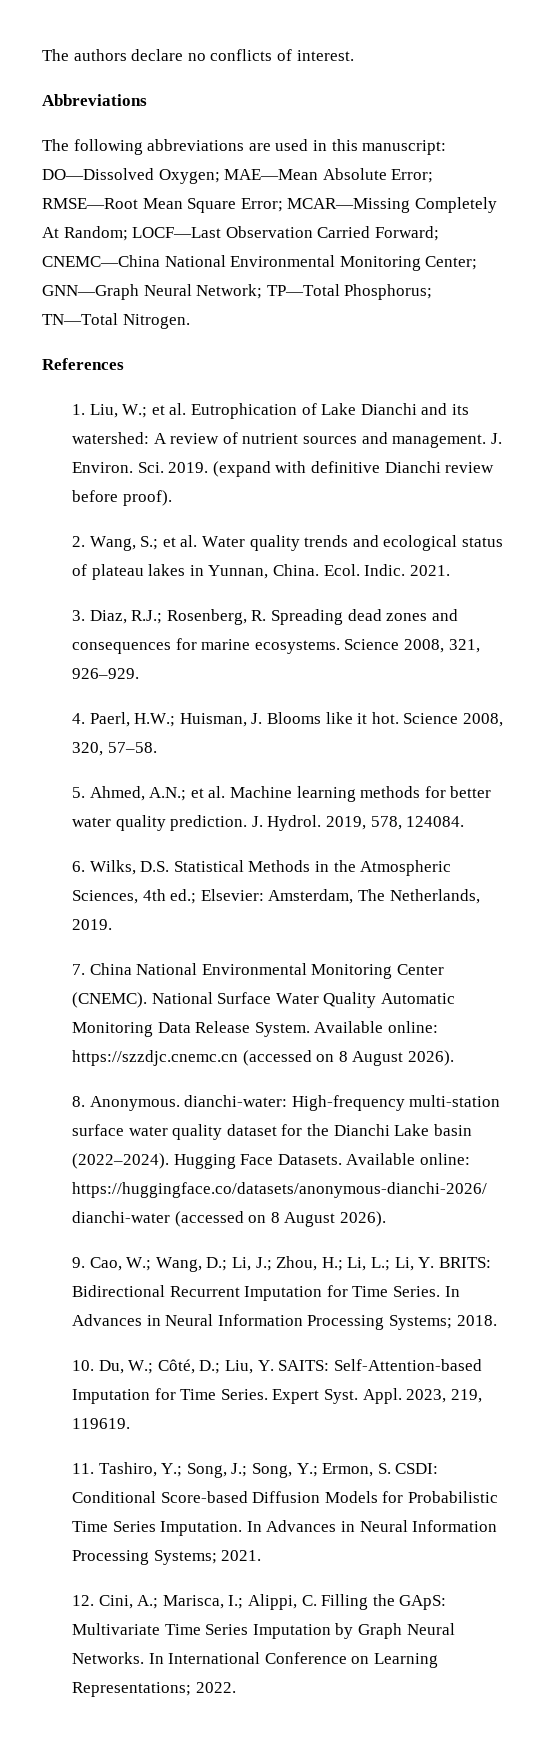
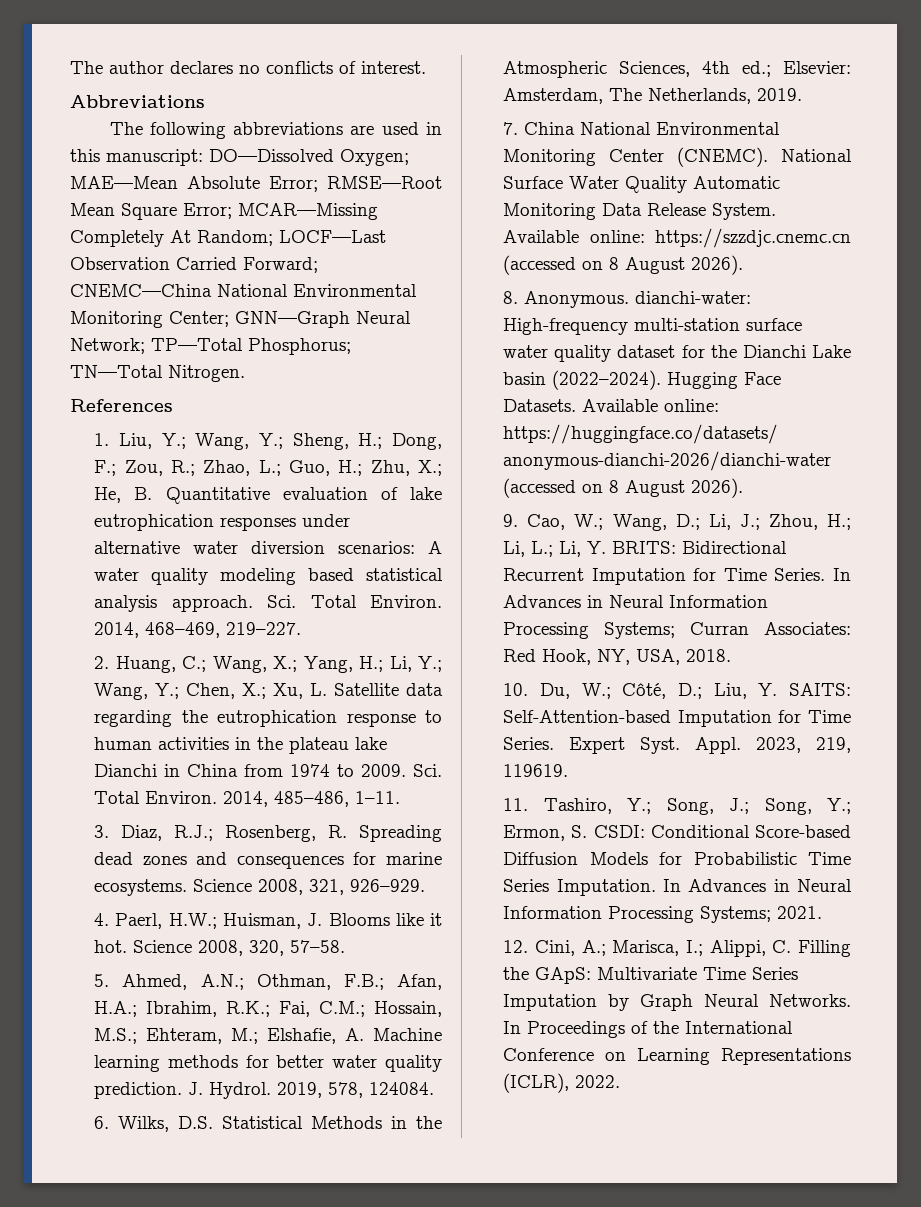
- The authors declare no conflicts of interest.
+ The author declares no conflicts of interest.
- 1. Liu, W.; et al. Eutrophication of Lake Dianchi and its watershed: A review of nutrient sources and management. J. Environ. Sci. 2019. (expand with definitive Dianchi review before proof).
- 2. Wang, S.; et al. Water quality trends and ecological status of plateau lakes in Yunnan, China. Ecol. Indic. 2021.
+ 1. Liu, Y.; Wang, Y.; Sheng, H.; Dong, F.; Zou, R.; Zhao, L.; Guo, H.; Zhu, X.; He, B. Quantitative evaluation of lake eutrophication responses under alternative water diversion scenarios: A water quality modeling based statistical analysis approach. Sci. Total Environ. 2014, 468–469, 219–227.
+ 2. Huang, C.; Wang, X.; Yang, H.; Li, Y.; Wang, Y.; Chen, X.; Xu, L. Satellite data regarding the eutrophication response to human activities in the plateau lake Dianchi in China from 1974 to 2009. Sci. Total Environ. 2014, 485–486, 1–11.
- 5. Ahmed, A.N.; et al. Machine learning methods for better water quality prediction.
+ 5. Ahmed, A.N.; Othman, F.B.; Afan, H.A.; Ibrahim, R.K.; Fai, C.M.; Hossain, M.S.; Ehteram, M.; Elshafie, A. Machine learning methods for better water quality prediction.
- In Advances in Neural Information Processing Systems; 2018.
+ In Advances in Neural Information Processing Systems; Curran Associates: Red Hook, NY, USA, 2018.
- In International Conference on Learning Representations; 2022.
+ In Proceedings of the International Conference on Learning Representations (ICLR), 2022.

